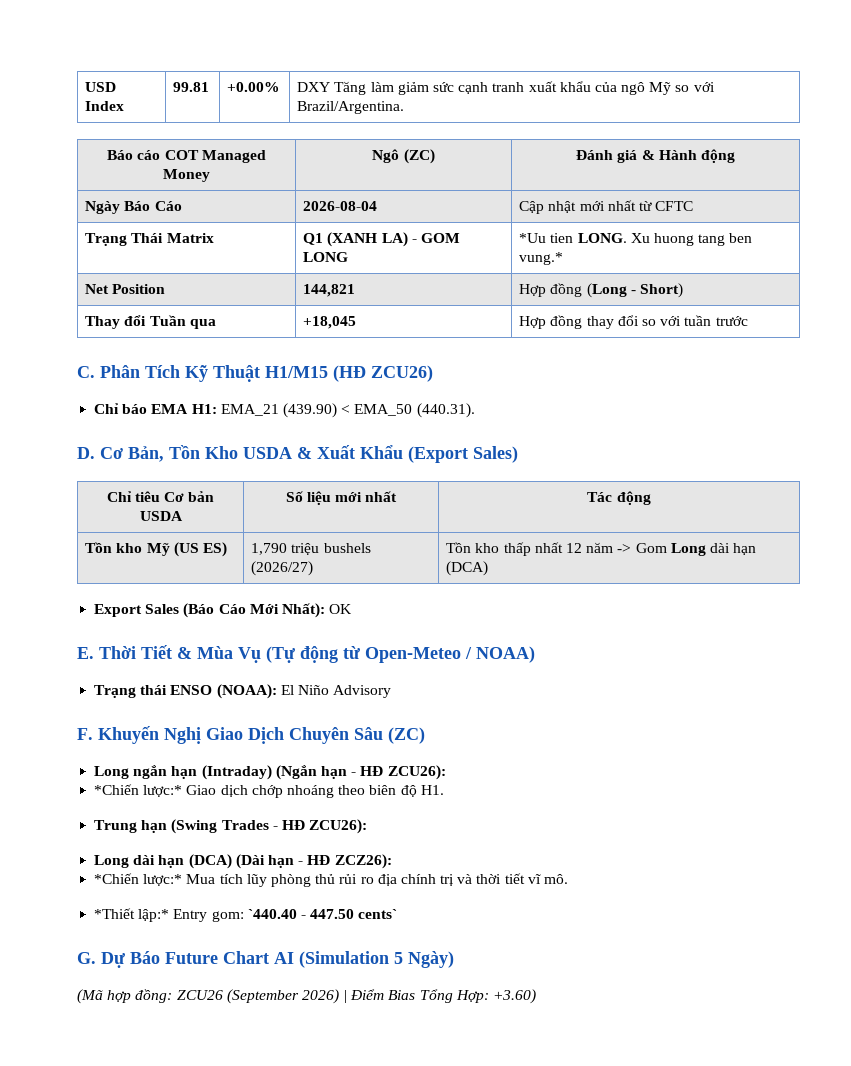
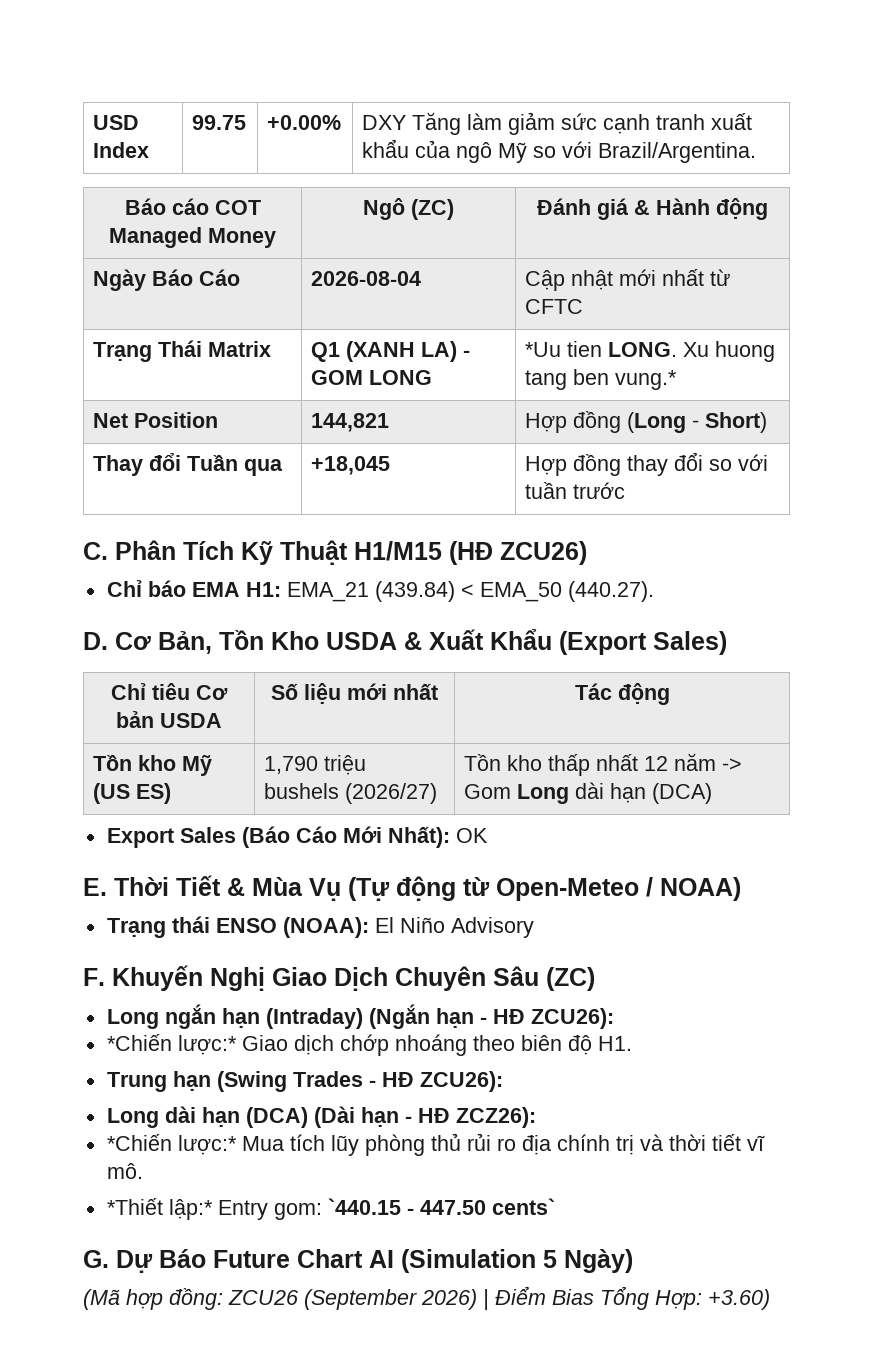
- USD Index | 99.81 | +0.00% | DXY Tăng làm giảm sức cạnh tranh xuất khẩu của ngô Mỹ so với Brazil/Argentina.
+ USD Index | 99.75 | +0.00% | DXY Tăng làm giảm sức cạnh tranh xuất khẩu của ngô Mỹ so với Brazil/Argentina.
- Chỉ báo EMA H1: EMA_21 (439.90) < EMA_50 (440.31).
+ Chỉ báo EMA H1: EMA_21 (439.84) < EMA_50 (440.27).
- *Thiết lập:* Entry gom: `440.40 - 447.50 cents`
+ *Thiết lập:* Entry gom: `440.15 - 447.50 cents`

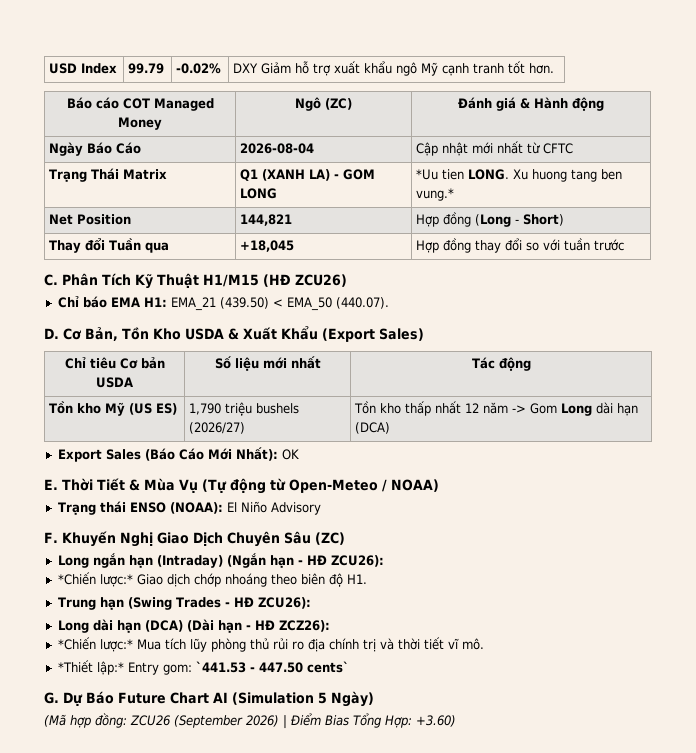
- USD Index | 99.75 | +0.00% | DXY Tăng làm giảm sức cạnh tranh xuất khẩu của ngô Mỹ so với Brazil/Argentina.
+ USD Index | 99.79 | -0.02% | DXY Giảm hỗ trợ xuất khẩu ngô Mỹ cạnh tranh tốt hơn.
- Chỉ báo EMA H1: EMA_21 (439.84) < EMA_50 (440.27).
+ Chỉ báo EMA H1: EMA_21 (439.50) < EMA_50 (440.07).
- *Thiết lập:* Entry gom: `440.15 - 447.50 cents`
+ *Thiết lập:* Entry gom: `441.53 - 447.50 cents`

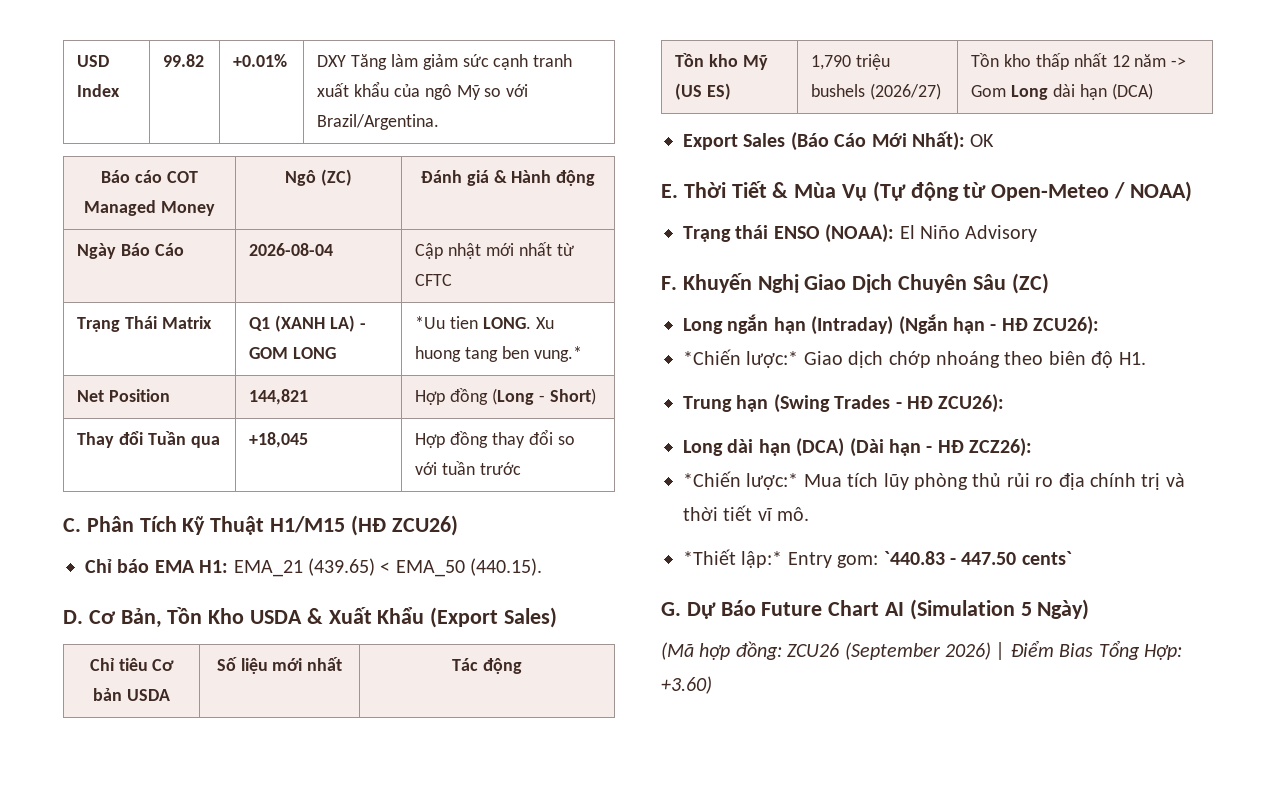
- USD Index | 99.79 | -0.02% | DXY Giảm hỗ trợ xuất khẩu ngô Mỹ cạnh tranh tốt hơn.
+ USD Index | 99.82 | +0.01% | DXY Tăng làm giảm sức cạnh tranh xuất khẩu của ngô Mỹ so với Brazil/Argentina.
- Chỉ báo EMA H1: EMA_21 (439.50) < EMA_50 (440.07).
+ Chỉ báo EMA H1: EMA_21 (439.65) < EMA_50 (440.15).
- *Thiết lập:* Entry gom: `441.53 - 447.50 cents`
+ *Thiết lập:* Entry gom: `440.83 - 447.50 cents`

